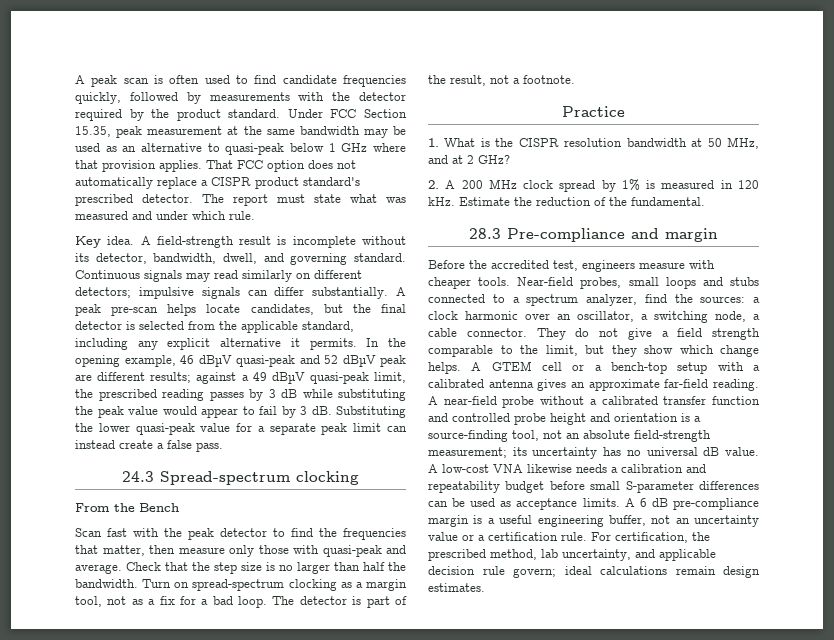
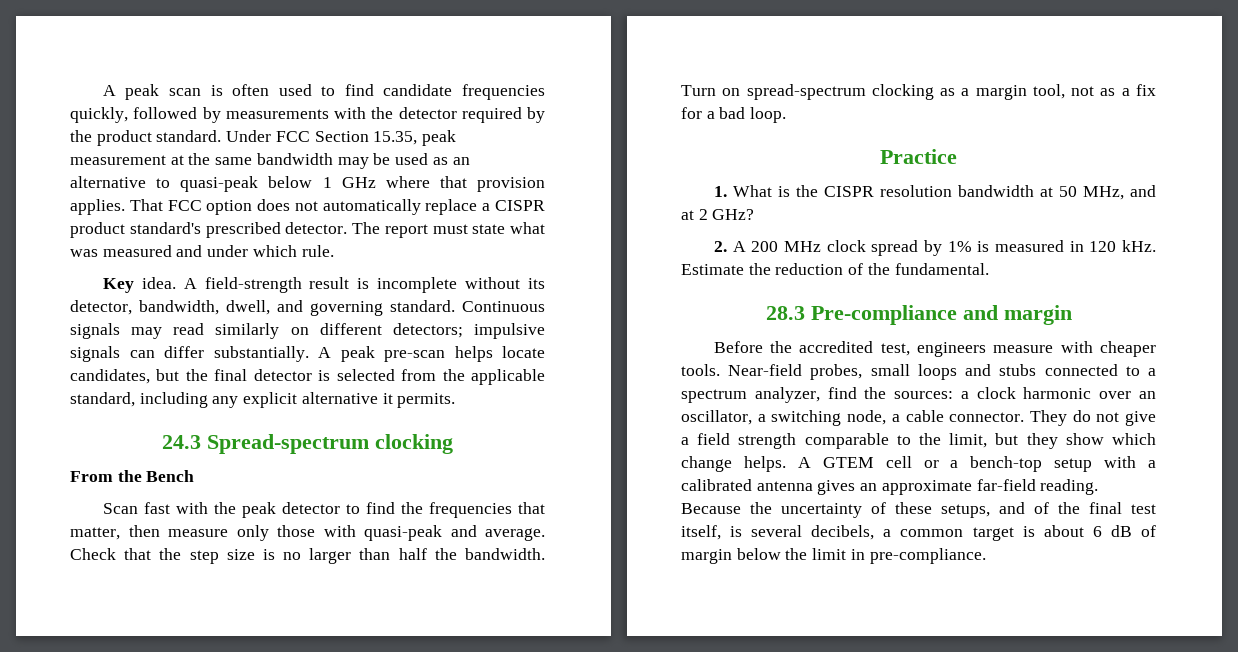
- In the opening example, 46 dBµV quasi-peak and 52 dBµV peak are different results; against a 49 dBµV quasi-peak limit, the prescribed reading passes by 3 dB while substituting the peak value would appear to fail by 3 dB. Substituting the lower quasi-peak value for a separate peak limit can instead create a false pass.
- The detector is part of the result, not a footnote.
- A near-field probe without a calibrated transfer function and controlled probe height and orientation is a source-finding tool, not an absolute field-strength measurement; its uncertainty has no universal dB value. A low-cost VNA likewise needs a calibration and repeatability budget before small S-parameter differences can be used as acceptance limits. A 6 dB pre-compliance margin is a useful engineering buffer, not an uncertainty value or a certification rule. For certification, the prescribed method, lab uncertainty, and applicable decision rule govern; ideal calculations remain design estimates.
+ Because the uncertainty of these setups, and of the final test itself, is several decibels, a common target is about 6 dB of margin below the limit in pre-compliance.

